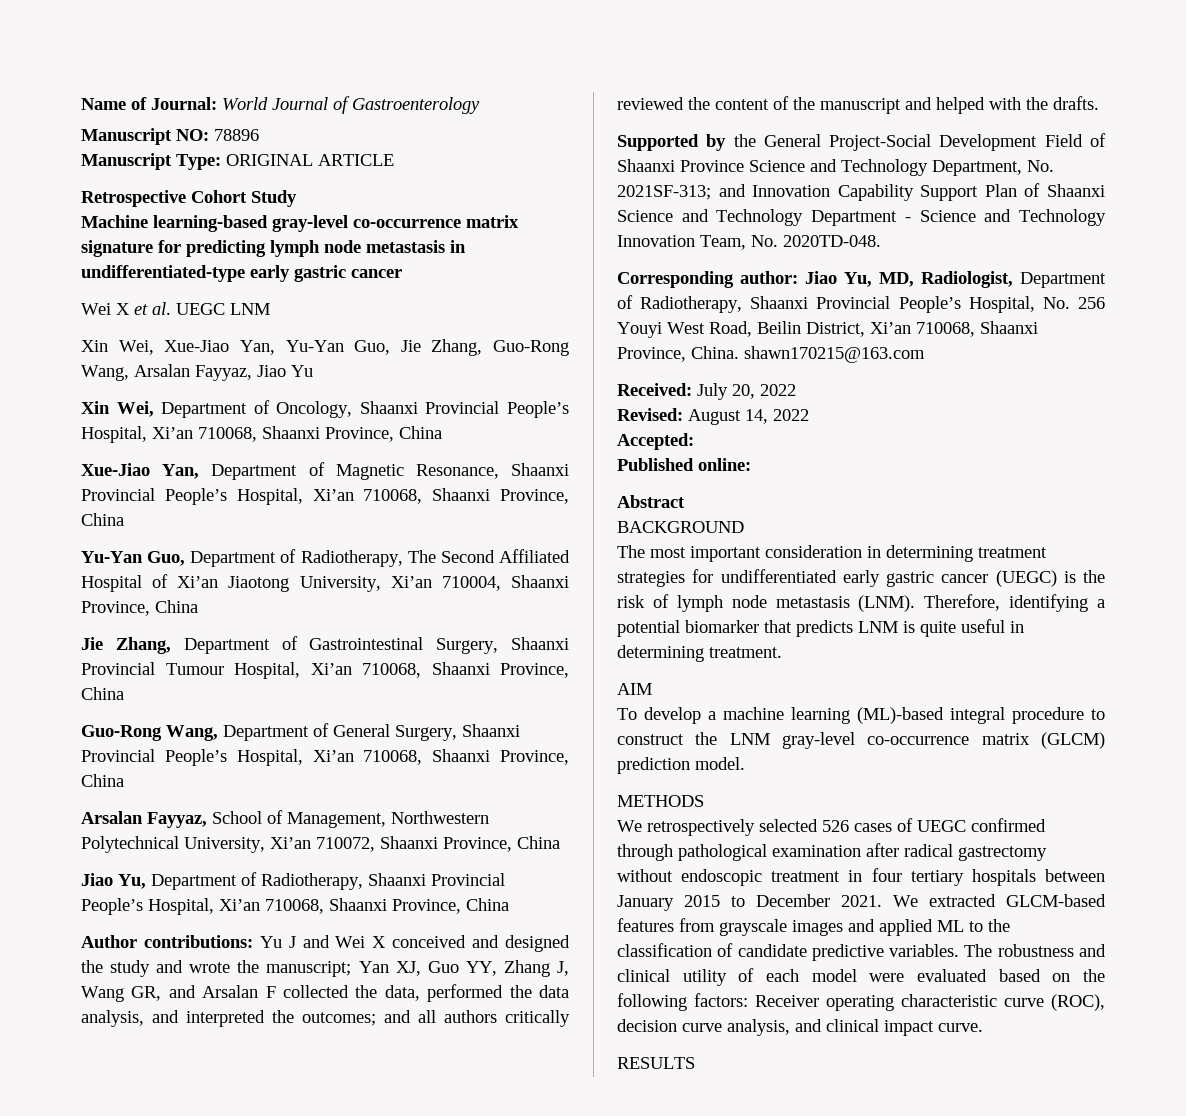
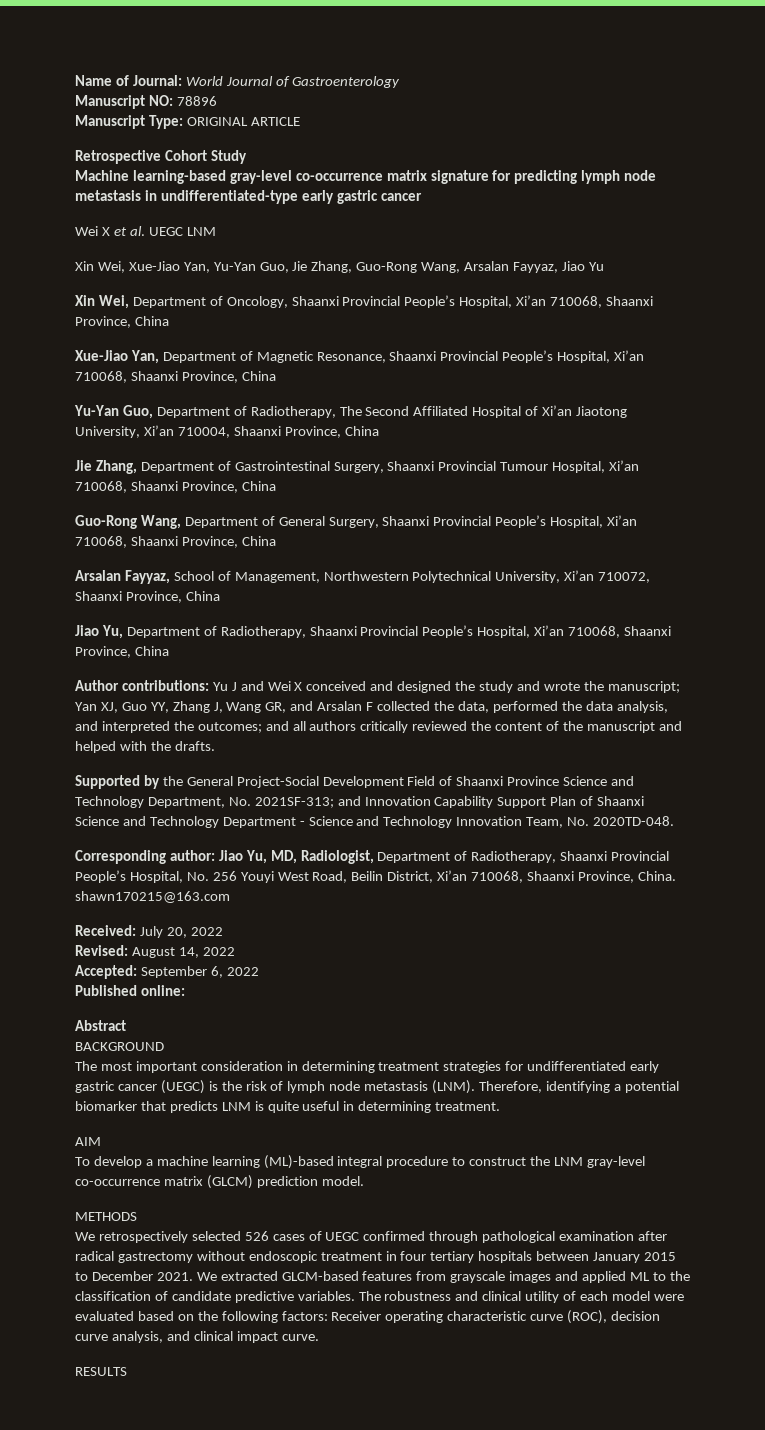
- Accepted:
+ Accepted: September 6, 2022

